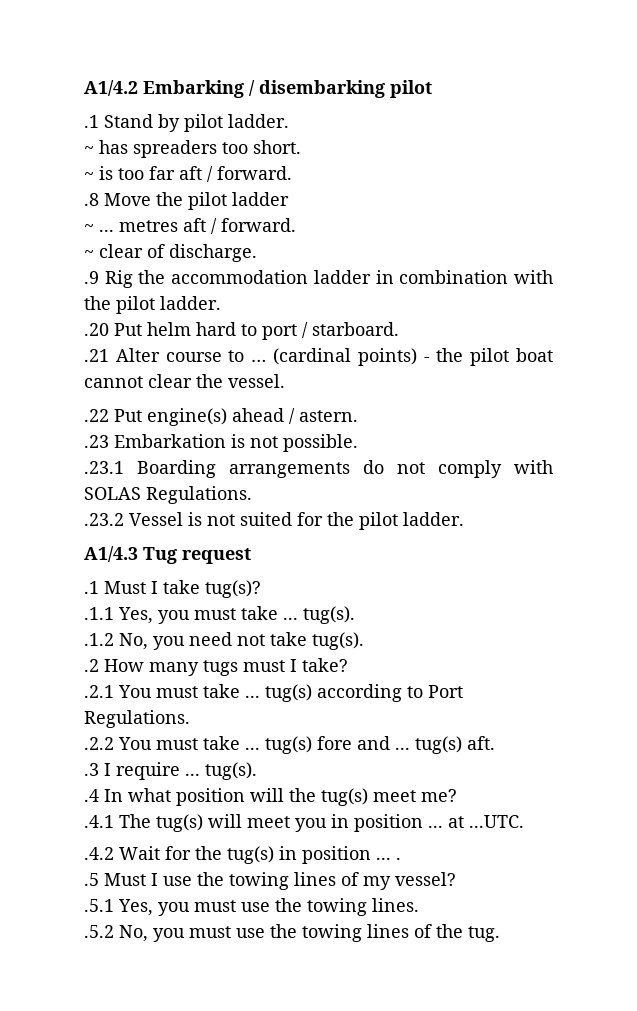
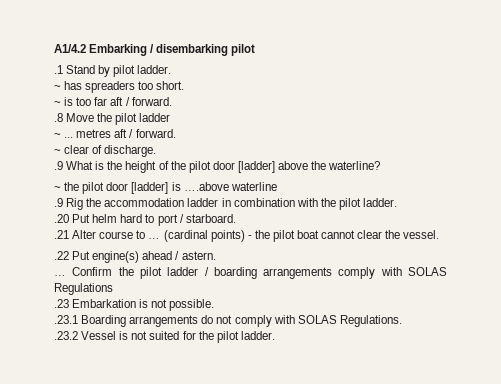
+ .9 What is the height of the pilot door [ladder] above the waterline?
+ ~ the pilot door [ladder] is ….above waterline
+ … Confirm the pilot ladder / boarding arrangements comply with SOLAS Regulations
- A1/4.3 Tug request
- .1 Must I take tug(s)?
- .1.1 Yes, you must take ... tug(s).
- .1.2 No, you need not take tug(s).
- .2 How many tugs must I take?
- .2.1 You must take ... tug(s) according to Port Regulations.
- .2.2 You must take ... tug(s) fore and ... tug(s) aft.
- .3 I require ... tug(s).
- .4 In what position will the tug(s) meet me?
- .4.1 The tug(s) will meet you in position ... at ...UTC.
- .4.2 Wait for the tug(s) in position ... .
- .5 Must I use the towing lines of my vessel?
- .5.1 Yes, you must use the towing lines.
- .5.2 No, you must use the towing lines of the tug.

